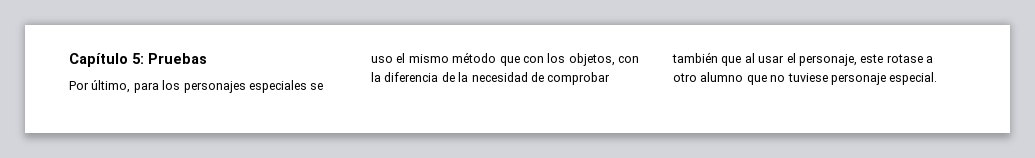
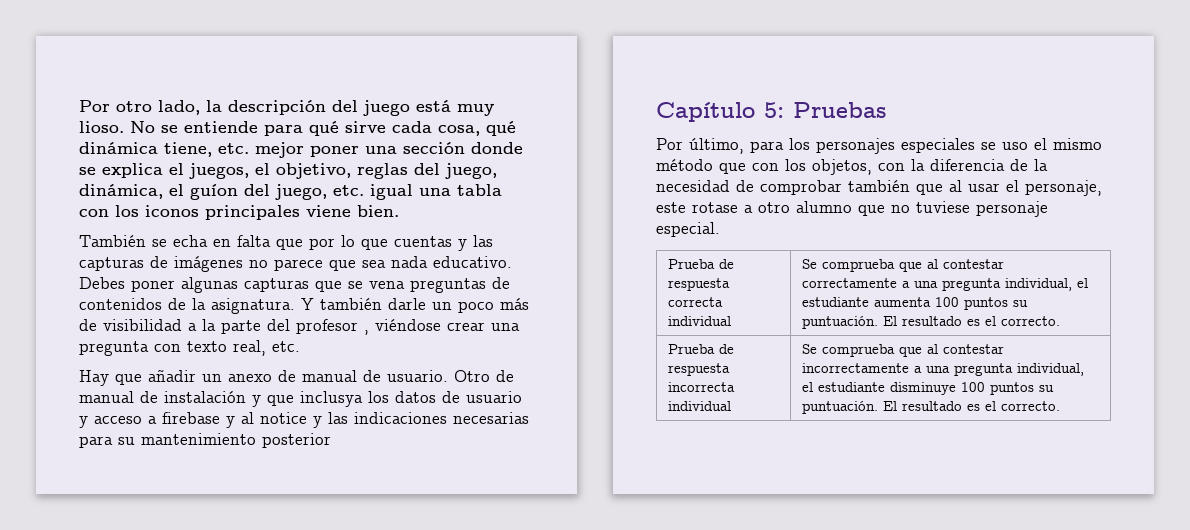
+ Por otro lado, la descripción del juego está muy lioso. No se entiende para qué sirve cada cosa, qué dinámica tiene, etc. mejor poner una sección donde se explica el juegos, el objetivo, reglas del juego, dinámica, el guíon del juego, etc. igual una tabla con los iconos principales viene bien.
+ También se echa en falta que por lo que cuentas y las capturas de imágenes no parece que sea nada educativo. Debes poner algunas capturas que se vena preguntas de contenidos de la asignatura. Y también darle un poco más de visibilidad a la parte del profesor , viéndose crear una pregunta con texto real, etc.
+ Hay que añadir un anexo de manual de usuario. Otro de manual de instalación y que inclusya los datos de usuario y acceso a firebase y al notice y las indicaciones necesarias para su mantenimiento posterior
+ Prueba de respuesta correcta individual | Se comprueba que al contestar correctamente a una pregunta individual, el estudiante aumenta 100 puntos su puntuación. El resultado es el correcto.
+ Prueba de respuesta incorrecta individual | Se comprueba que al contestar incorrectamente a una pregunta individual, el estudiante disminuye 100 puntos su puntuación. El resultado es el correcto.

